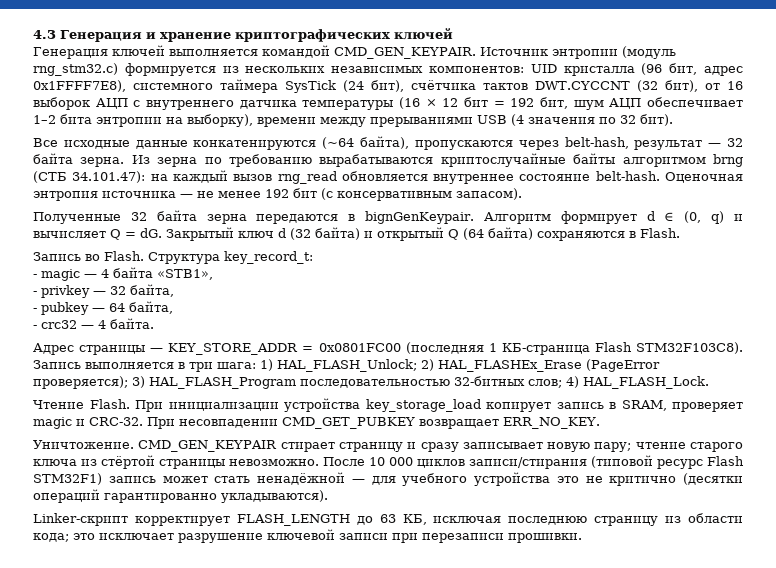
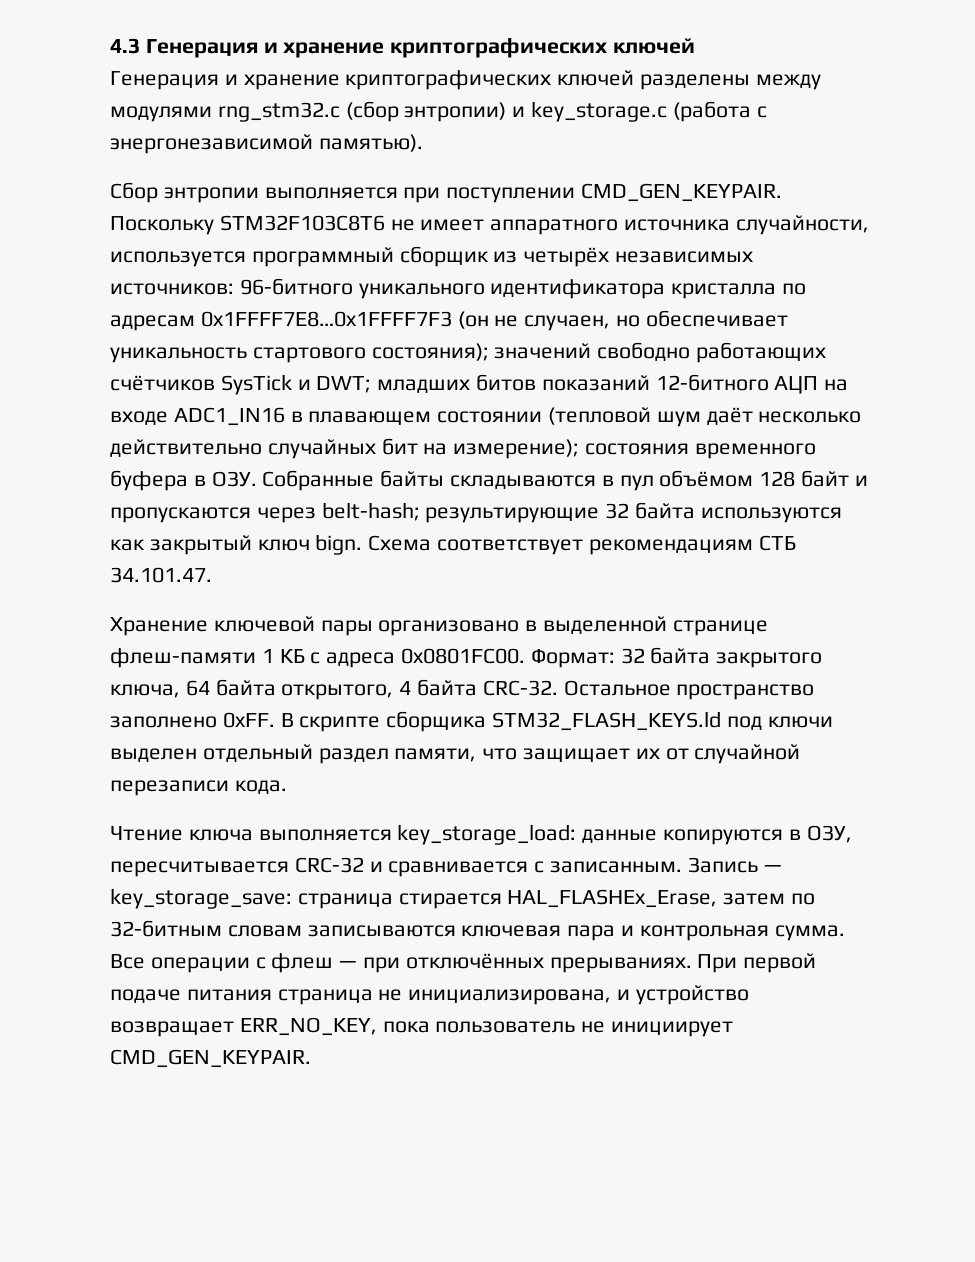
- Генерация ключей выполняется командой CMD_GEN_KEYPAIR. Источник энтропии (модуль rng_stm32.c) формируется из нескольких независимых компонентов: UID кристалла (96 бит, адрес 0x1FFFF7E8), системного таймера SysTick (24 бит), счётчика тактов DWT.CYCCNT (32 бит), от 16 выборок АЦП с внутреннего датчика температуры (16 × 12 бит = 192 бит, шум АЦП обеспечивает 1–2 бита энтропии на выборку), времени между прерываниями USB (4 значения по 32 бит).
- Все исходные данные конкатенируются (~64 байта), пропускаются через belt-hash, результат — 32 байта зерна. Из зерна по требованию вырабатываются криптослучайные байты алгоритмом brng (СТБ 34.101.47): на каждый вызов rng_read обновляется внутреннее состояние belt-hash. Оценочная энтропия источника — не менее 192 бит (с консервативным запасом).
- Полученные 32 байта зерна передаются в bignGenKeypair. Алгоритм формирует d ∈ (0, q) и вычисляет Q = dG. Закрытый ключ d (32 байта) и открытый Q (64 байта) сохраняются в Flash.
- Запись во Flash. Структура key_record_t:
- - magic — 4 байта «STB1»,
- - privkey — 32 байта,
- - pubkey — 64 байта,
- - crc32 — 4 байта.
- Адрес страницы — KEY_STORE_ADDR = 0x0801FC00 (последняя 1 КБ-страница Flash STM32F103C8). Запись выполняется в три шага: 1) HAL_FLASH_Unlock; 2) HAL_FLASHEx_Erase (PageError проверяется); 3) HAL_FLASH_Program последовательностью 32-битных слов; 4) HAL_FLASH_Lock.
- Чтение Flash. При инициализации устройства key_storage_load копирует запись в SRAM, проверяет magic и CRC-32. При несовпадении CMD_GET_PUBKEY возвращает ERR_NO_KEY.
- Уничтожение. CMD_GEN_KEYPAIR стирает страницу и сразу записывает новую пару; чтение старого ключа из стёртой страницы невозможно. После 10 000 циклов записи/стирания (типовой ресурс Flash STM32F1) запись может стать ненадёжной — для учебного устройства это не критично (десятки операций гарантированно укладываются).
- Linker-скрипт корректирует FLASH_LENGTH до 63 КБ, исключая последнюю страницу из области кода; это исключает разрушение ключевой записи при перезаписи прошивки.
+ Генерация и хранение криптографических ключей разделены между модулями rng_stm32.c (сбор энтропии) и key_storage.c (работа с энергонезависимой памятью).
+ Сбор энтропии выполняется при поступлении CMD_GEN_KEYPAIR. Поскольку STM32F103C8T6 не имеет аппаратного источника случайности, используется программный сборщик из четырёх независимых источников: 96-битного уникального идентификатора кристалла по адресам 0x1FFFF7E8…0x1FFFF7F3 (он не случаен, но обеспечивает уникальность стартового состояния); значений свободно работающих счётчиков SysTick и DWT; младших битов показаний 12-битного АЦП на входе ADC1_IN16 в плавающем состоянии (тепловой шум даёт несколько действительно случайных бит на измерение); состояния временного буфера в ОЗУ. Собранные байты складываются в пул объёмом 128 байт и пропускаются через belt-hash; результирующие 32 байта используются как закрытый ключ bign. Схема соответствует рекомендациям СТБ 34.101.47.
+ Хранение ключевой пары организовано в выделенной странице флеш-памяти 1 КБ с адреса 0x0801FC00. Формат: 32 байта закрытого ключа, 64 байта открытого, 4 байта CRC-32. Остальное пространство заполнено 0xFF. В скрипте сборщика STM32_FLASH_KEYS.ld под ключи выделен отдельный раздел памяти, что защищает их от случайной перезаписи кода.
+ Чтение ключа выполняется key_storage_load: данные копируются в ОЗУ, пересчитывается CRC-32 и сравнивается с записанным. Запись — key_storage_save: страница стирается HAL_FLASHEx_Erase, затем по 32-битным словам записываются ключевая пара и контрольная сумма. Все операции с флеш — при отключённых прерываниях. При первой подаче питания страница не инициализирована, и устройство возвращает ERR_NO_KEY, пока пользователь не инициирует CMD_GEN_KEYPAIR.

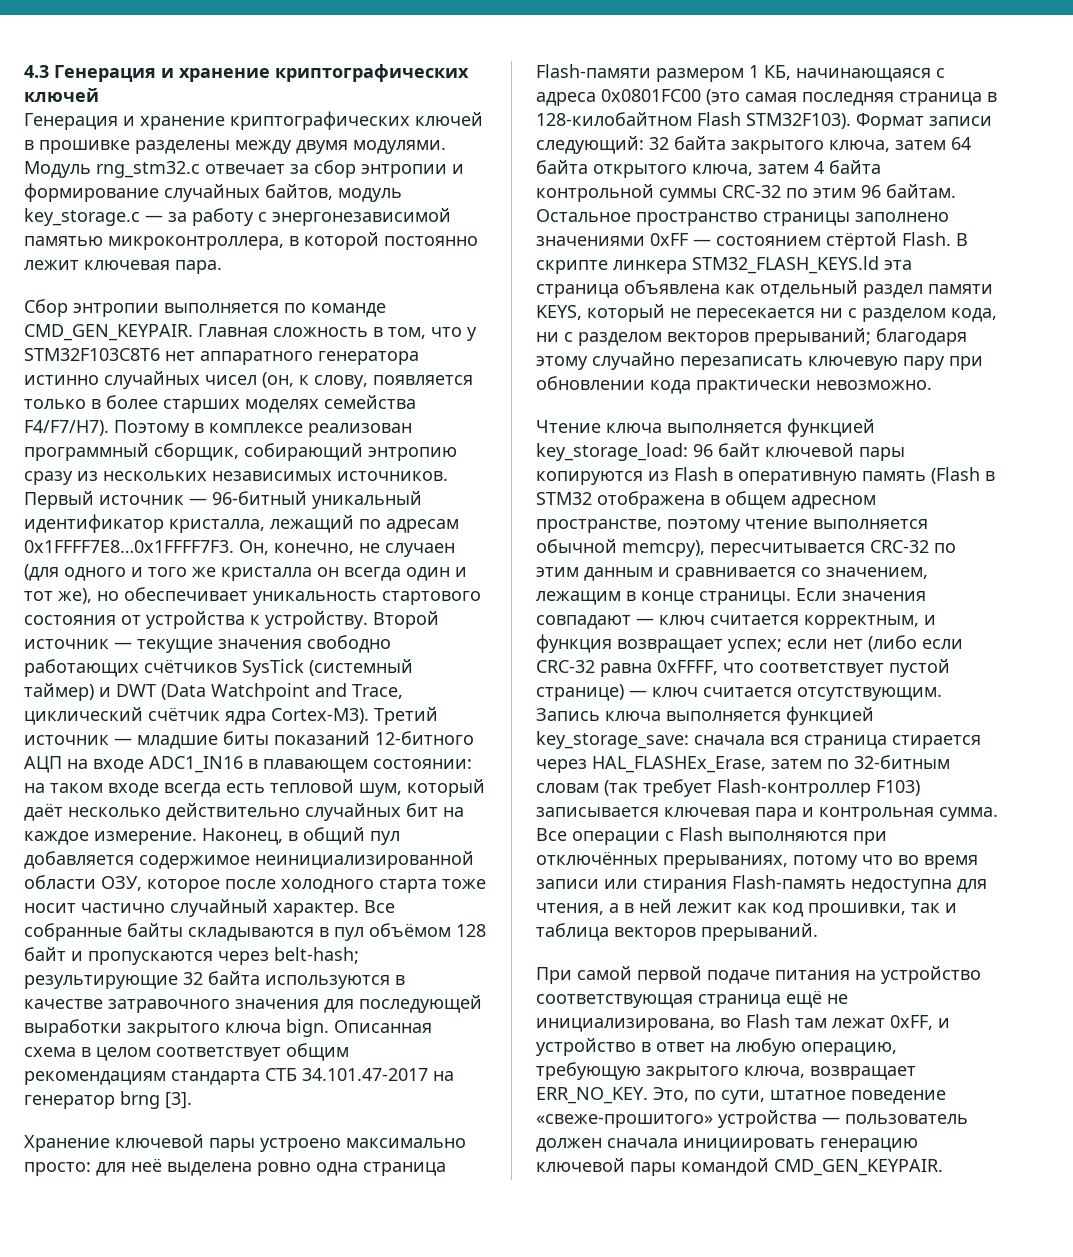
- Генерация и хранение криптографических ключей разделены между модулями rng_stm32.c (сбор энтропии) и key_storage.c (работа с энергонезависимой памятью).
- Сбор энтропии выполняется при поступлении CMD_GEN_KEYPAIR. Поскольку STM32F103C8T6 не имеет аппаратного источника случайности, используется программный сборщик из четырёх независимых источников: 96-битного уникального идентификатора кристалла по адресам 0x1FFFF7E8…0x1FFFF7F3 (он не случаен, но обеспечивает уникальность стартового состояния); значений свободно работающих счётчиков SysTick и DWT; младших битов показаний 12-битного АЦП на входе ADC1_IN16 в плавающем состоянии (тепловой шум даёт несколько действительно случайных бит на измерение); состояния временного буфера в ОЗУ. Собранные байты складываются в пул объёмом 128 байт и пропускаются через belt-hash; результирующие 32 байта используются как закрытый ключ bign. Схема соответствует рекомендациям СТБ 34.101.47.
- Хранение ключевой пары организовано в выделенной странице флеш-памяти 1 КБ с адреса 0x0801FC00. Формат: 32 байта закрытого ключа, 64 байта открытого, 4 байта CRC-32. Остальное пространство заполнено 0xFF. В скрипте сборщика STM32_FLASH_KEYS.ld под ключи выделен отдельный раздел памяти, что защищает их от случайной перезаписи кода.
- Чтение ключа выполняется key_storage_load: данные копируются в ОЗУ, пересчитывается CRC-32 и сравнивается с записанным. Запись — key_storage_save: страница стирается HAL_FLASHEx_Erase, затем по 32-битным словам записываются ключевая пара и контрольная сумма.
+ Генерация и хранение криптографических ключей в прошивке разделены между двумя модулями. Модуль rng_stm32.c отвечает за сбор энтропии и формирование случайных байтов, модуль key_storage.c — за работу с энергонезависимой памятью микроконтроллера, в которой постоянно лежит ключевая пара.
+ Сбор энтропии выполняется по команде CMD_GEN_KEYPAIR. Главная сложность в том, что у STM32F103C8T6 нет аппаратного генератора истинно случайных чисел (он, к слову, появляется только в более старших моделях семейства F4/F7/H7). Поэтому в комплексе реализован программный сборщик, собирающий энтропию сразу из нескольких независимых источников. Первый источник — 96-битный уникальный идентификатор кристалла, лежащий по адресам 0x1FFFF7E8…0x1FFFF7F3. Он, конечно, не случаен (для одного и того же кристалла он всегда один и тот же), но обеспечивает уникальность стартового состояния от устройства к устройству. Второй источник — текущие значения свободно работающих счётчиков SysTick (системный таймер) и DWT (Data Watchpoint and Trace, циклический счётчик ядра Cortex-M3). Третий источник — младшие биты показаний 12-битного АЦП на входе ADC1_IN16 в плавающем состоянии: на таком входе всегда есть тепловой шум, который даёт несколько действительно случайных бит на каждое измерение. Наконец, в общий пул добавляется содержимое неинициализированной области ОЗУ, которое после холодного старта тоже носит частично случайный характер. Все собранные байты складываются в пул объёмом 128 байт и пропускаются через belt-hash; результирующие 32 байта используются в качестве затравочного значения для последующей выработки закрытого ключа bign. Описанная схема в целом соответствует общим рекомендациям стандарта СТБ 34.101.47-2017 на генератор brng [3].
+ Хранение ключевой пары устроено максимально просто: для неё выделена ровно одна страница Flash-памяти размером 1 КБ, начинающаяся с адреса 0x0801FC00 (это самая последняя страница в 128-килобайтном Flash STM32F103). Формат записи следующий: 32 байта закрытого ключа, затем 64 байта открытого ключа, затем 4 байта контрольной суммы CRC-32 по этим 96 байтам. Остальное пространство страницы заполнено значениями 0xFF — состоянием стёртой Flash. В скрипте линкера STM32_FLASH_KEYS.ld эта страница объявлена как отдельный раздел памяти KEYS, который не пересекается ни с разделом кода, ни с разделом векторов прерываний; благодаря этому случайно перезаписать ключевую пару при обновлении кода практически невозможно.
+ Чтение ключа выполняется функцией key_storage_load: 96 байт ключевой пары копируются из Flash в оперативную память (Flash в STM32 отображена в общем адресном пространстве, поэтому чтение выполняется обычной memcpy), пересчитывается CRC-32 по этим данным и сравнивается со значением, лежащим в конце страницы. Если значения совпадают — ключ считается корректным, и функция возвращает успех; если нет (либо если CRC-32 равна 0xFFFF, что соответствует пустой странице) — ключ считается отсутствующим. Запись ключа выполняется функцией key_storage_save: сначала вся страница стирается через HAL_FLASHEx_Erase, затем по 32-битным словам (так требует Flash-контроллер F103) записывается ключевая пара и контрольная сумма.
- Все операции с флеш — при отключённых прерываниях. При первой подаче питания страница не инициализирована, и устройство возвращает ERR_NO_KEY, пока пользователь не инициирует CMD_GEN_KEYPAIR.
+ Все операции с Flash выполняются при отключённых прерываниях, потому что во время записи или стирания Flash-память недоступна для чтения, а в ней лежит как код прошивки, так и таблица векторов прерываний.
+ При самой первой подаче питания на устройство соответствующая страница ещё не инициализирована, во Flash там лежат 0xFF, и устройство в ответ на любую операцию, требующую закрытого ключа, возвращает ERR_NO_KEY. Это, по сути, штатное поведение «свеже-прошитого» устройства — пользователь должен сначала инициировать генерацию ключевой пары командой CMD_GEN_KEYPAIR.

